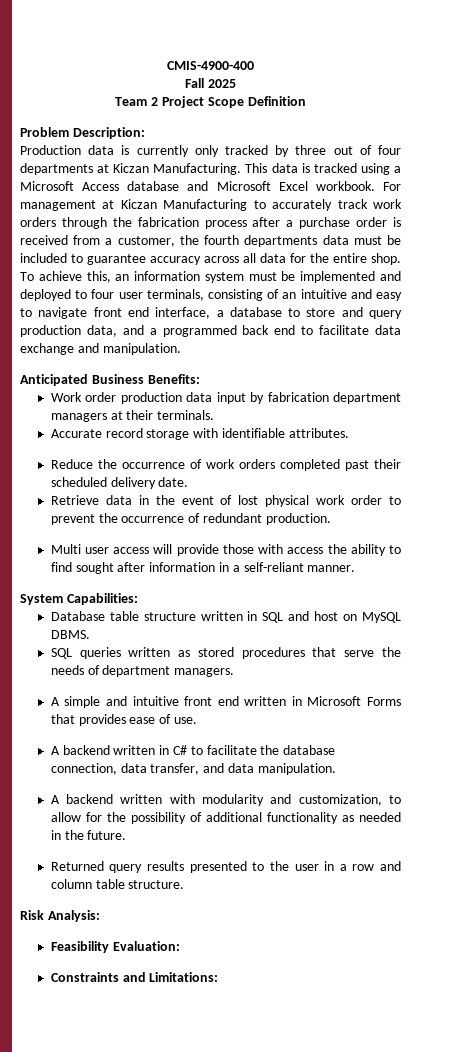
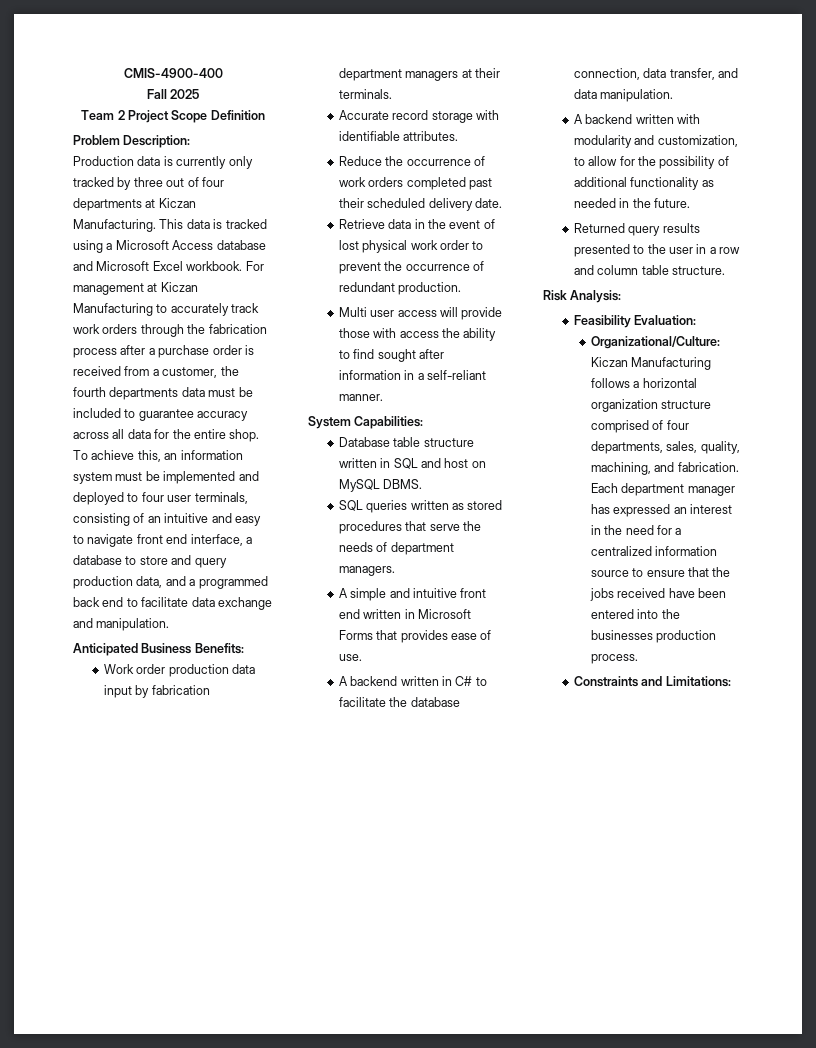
+ Organizational/Culture: Kiczan Manufacturing follows a horizontal organization structure comprised of four departments, sales, quality, machining, and fabrication. Each department manager has expressed an interest in the need for a centralized information source to ensure that the jobs received have been entered into the businesses production process.

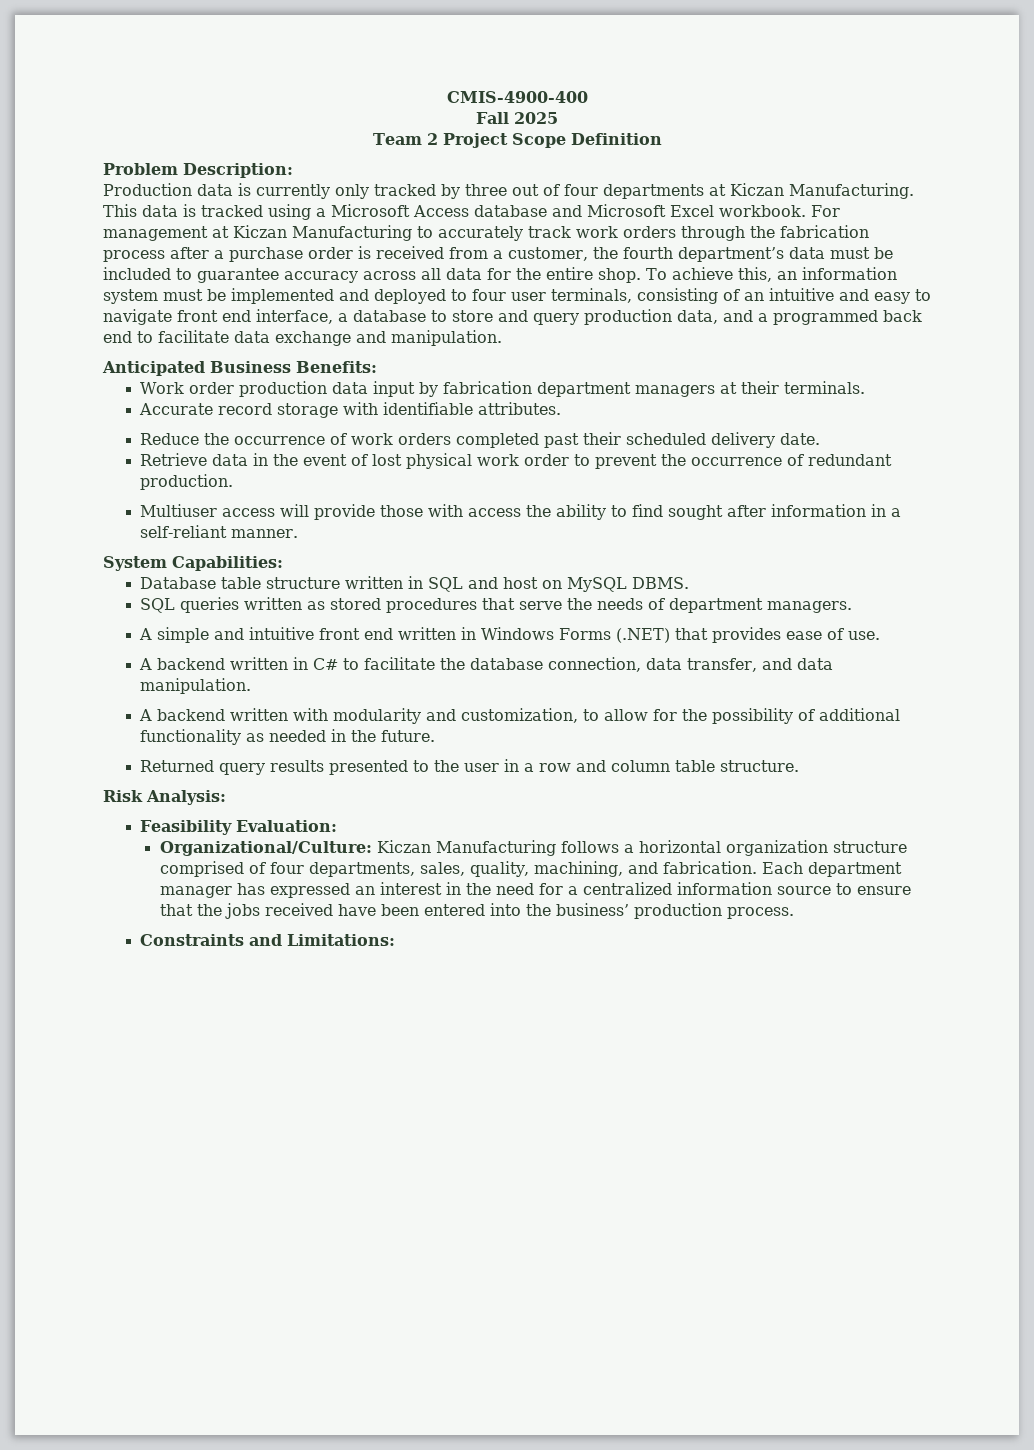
- For management at Kiczan Manufacturing to accurately track work orders through the fabrication process after a purchase order is received from a customer, the fourth departments data must be included to guarantee accuracy across all data for the entire shop.
+ For management at Kiczan Manufacturing to accurately track work orders through the fabrication process after a purchase order is received from a customer, the fourth department’s data must be included to guarantee accuracy across all data for the entire shop.
- Multi user access will provide those with access the ability to find sought after information in a self-reliant manner.
+ Multiuser access will provide those with access the ability to find sought after information in a self-reliant manner.
- A simple and intuitive front end written in Microsoft Forms that provides ease of use.
+ A simple and intuitive front end written in Windows Forms (.NET) that provides ease of use.
- Each department manager has expressed an interest in the need for a centralized information source to ensure that the jobs received have been entered into the businesses production process.
+ Each department manager has expressed an interest in the need for a centralized information source to ensure that the jobs received have been entered into the business’ production process.

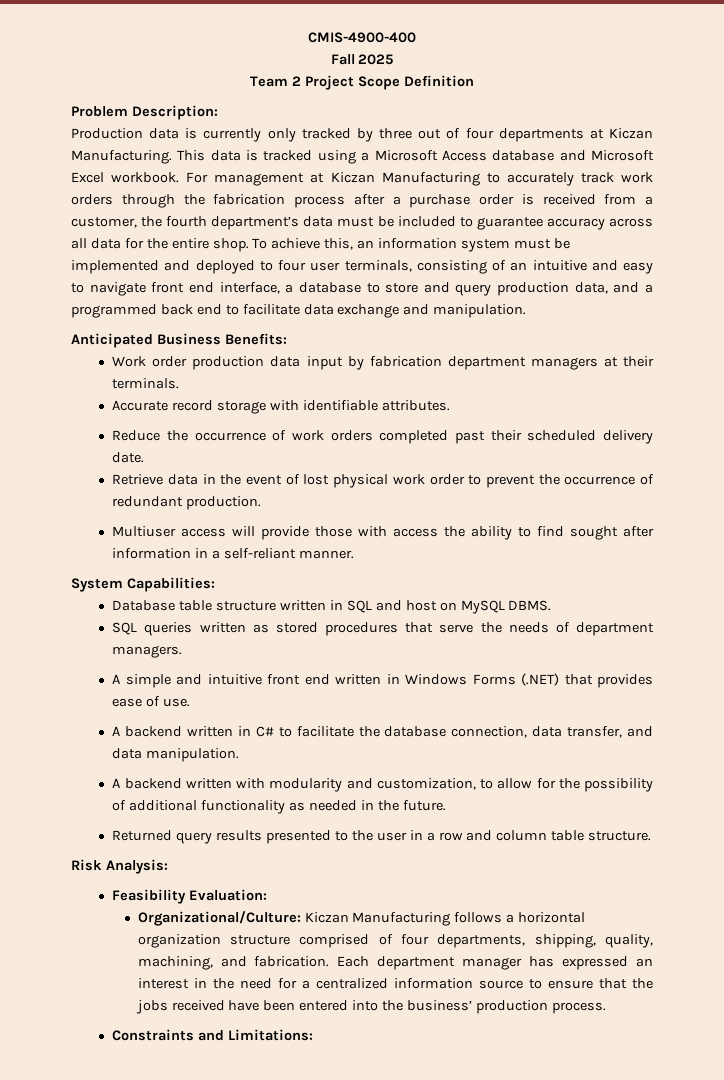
- Organizational/Culture: Kiczan Manufacturing follows a horizontal organization structure comprised of four departments, sales, quality, machining, and fabrication.
+ Organizational/Culture: Kiczan Manufacturing follows a horizontal organization structure comprised of four departments, shipping, quality, machining, and fabrication.

